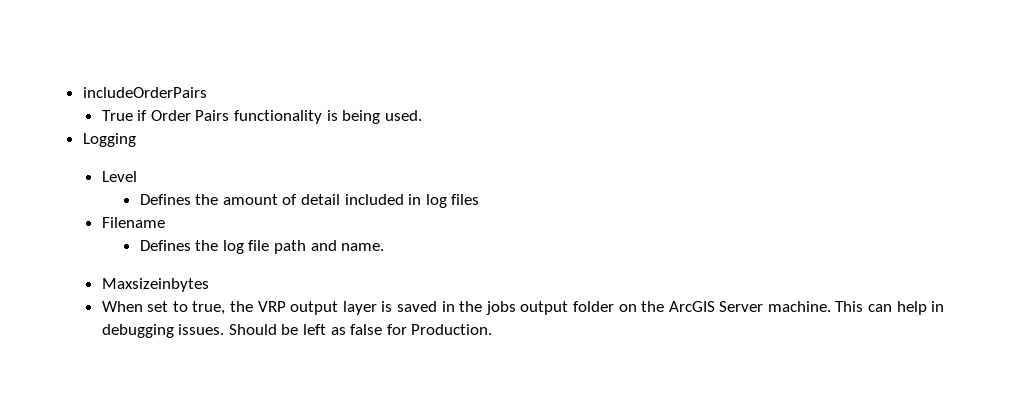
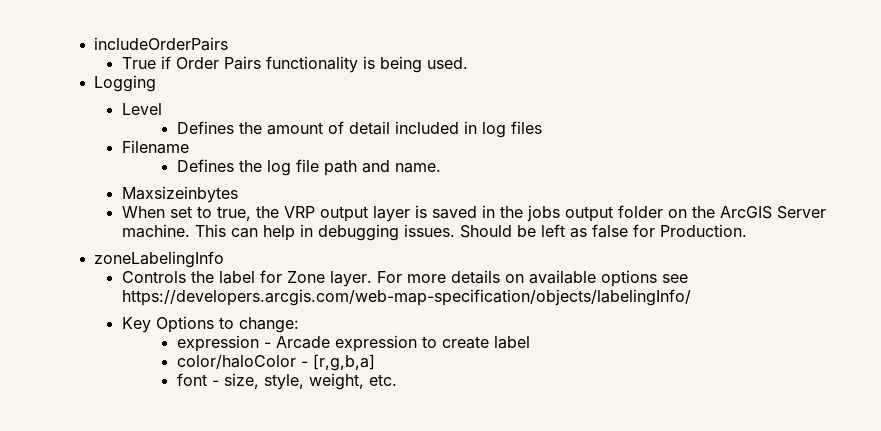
+ zoneLabelingInfo
+ Controls the label for Zone layer. For more details on available options see https://developers.arcgis.com/web-map-specification/objects/labelingInfo/
+ Key Options to change:
+ expression - Arcade expression to create label
+ color/haloColor - [r,g,b,a]
+ font - size, style, weight, etc.

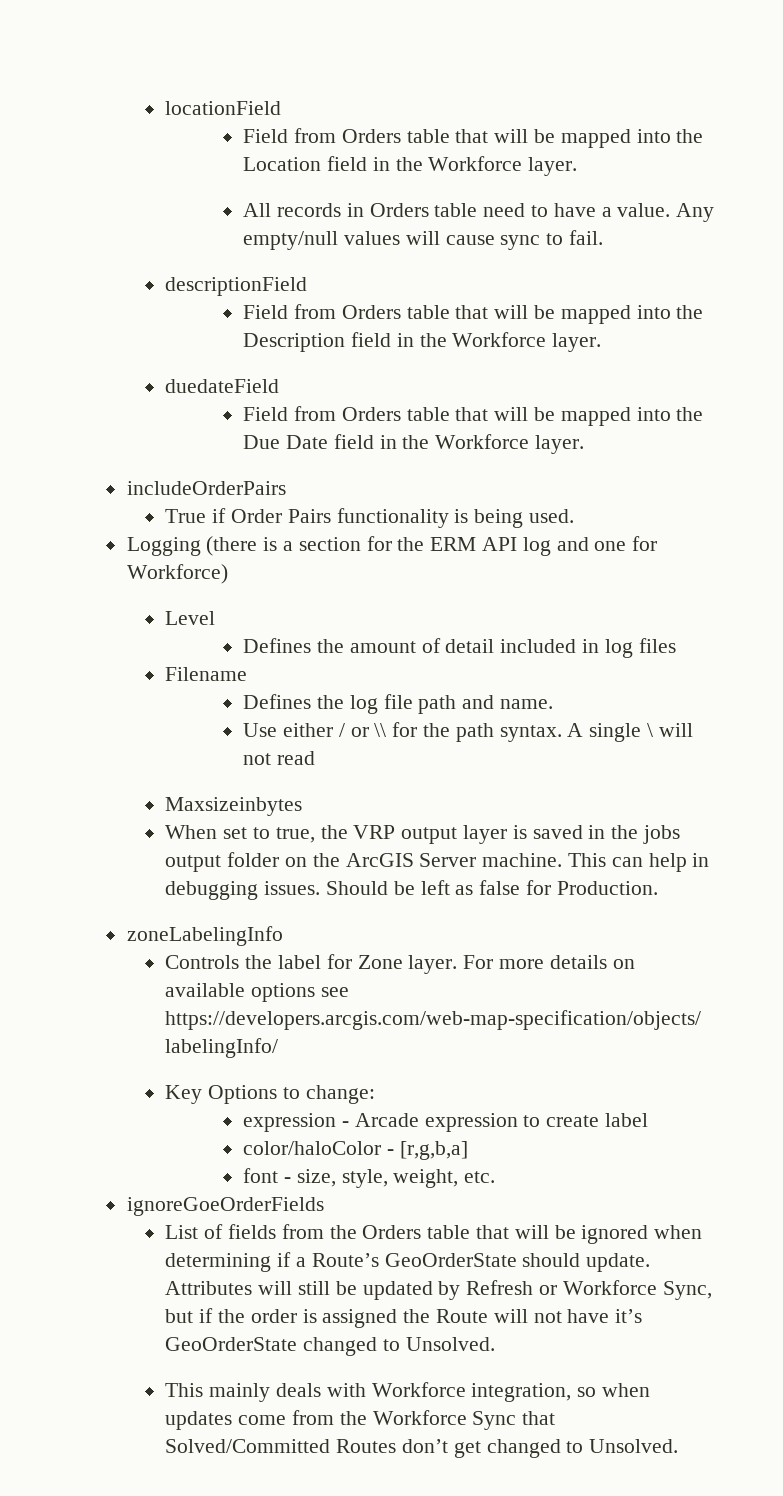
+ locationField
+ Field from Orders table that will be mapped into the Location field in the Workforce layer.
+ All records in Orders table need to have a value. Any empty/null values will cause sync to fail.
+ descriptionField
+ Field from Orders table that will be mapped into the Description field in the Workforce layer.
+ duedateField
+ Field from Orders table that will be mapped into the Due Date field in the Workforce layer.
- Logging
+ Logging (there is a section for the ERM API log and one for Workforce)
+ Use either / or \\ for the path syntax. A single \ will not read
+ ignoreGoeOrderFields
+ List of fields from the Orders table that will be ignored when determining if a Route’s GeoOrderState should update. Attributes will still be updated by Refresh or Workforce Sync, but if the order is assigned the Route will not have it’s GeoOrderState changed to Unsolved.
+ This mainly deals with Workforce integration, so when updates come from the Workforce Sync that Solved/Committed Routes don’t get changed to Unsolved.

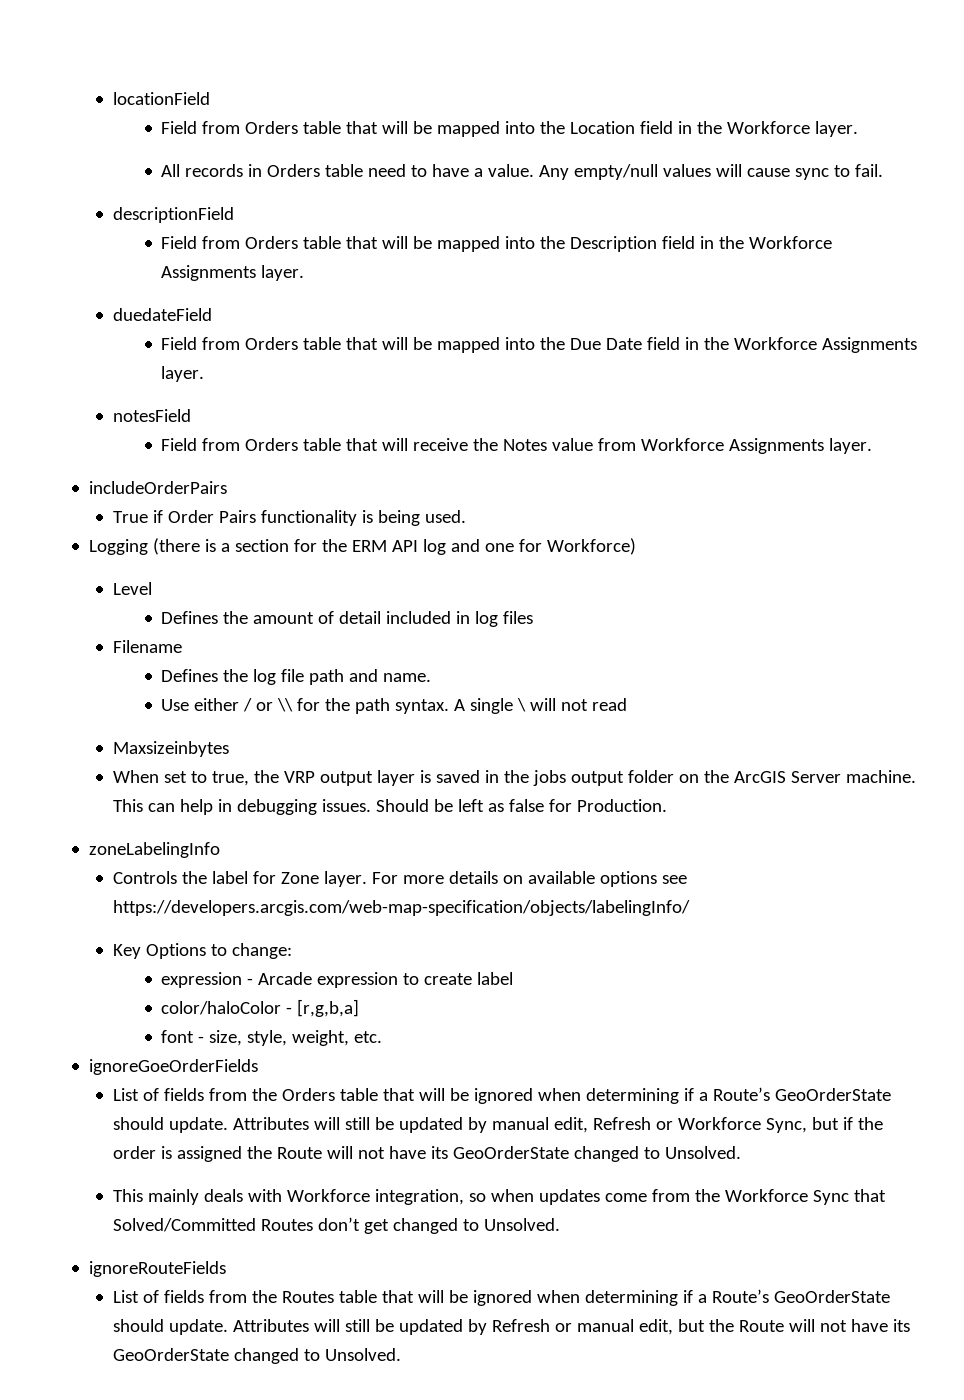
- Field from Orders table that will be mapped into the Description field in the Workforce layer.
+ Field from Orders table that will be mapped into the Description field in the Workforce Assignments layer.
- Field from Orders table that will be mapped into the Due Date field in the Workforce layer.
+ Field from Orders table that will be mapped into the Due Date field in the Workforce Assignments layer.
+ notesField
+ Field from Orders table that will receive the Notes value from Workforce Assignments layer.
- Attributes will still be updated by Refresh or Workforce Sync, but if the order is assigned the Route will not have it’s GeoOrderState changed to Unsolved.
+ Attributes will still be updated by manual edit, Refresh or Workforce Sync, but if the order is assigned the Route will not have its GeoOrderState changed to Unsolved.
+ ignoreRouteFields
+ List of fields from the Routes table that will be ignored when determining if a Route’s GeoOrderState should update. Attributes will still be updated by Refresh or manual edit, but the Route will not have its GeoOrderState changed to Unsolved.

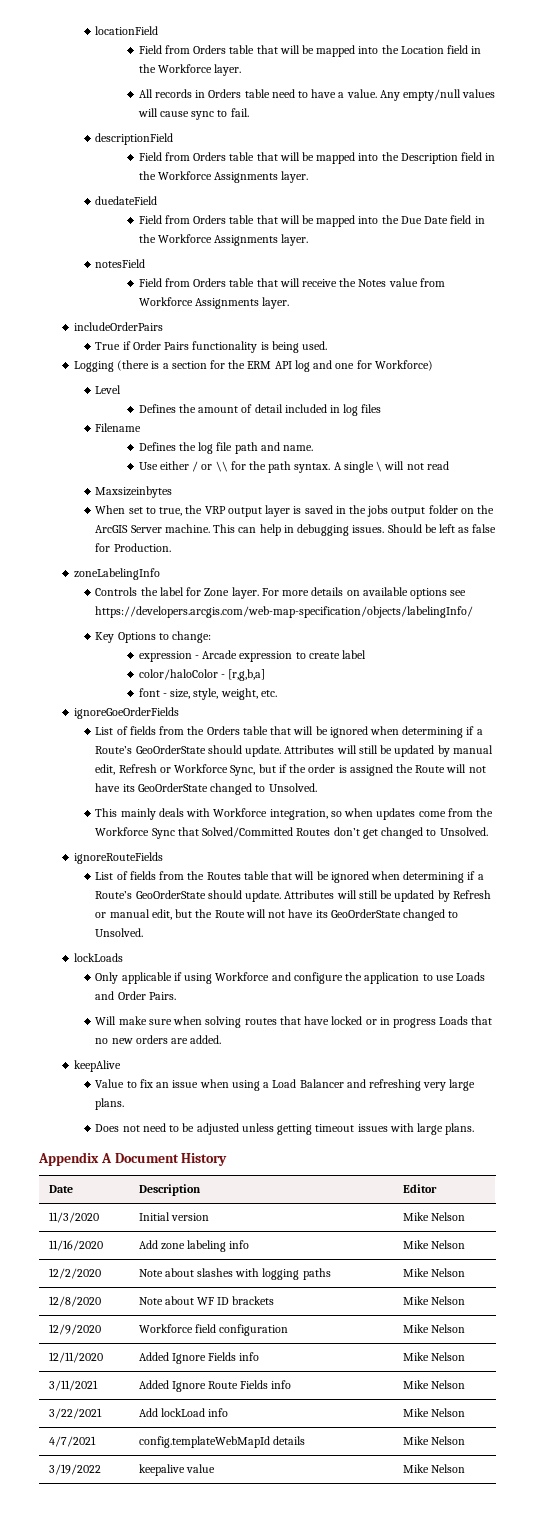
+ lockLoads
+ Only applicable if using Workforce and configure the application to use Loads and Order Pairs.
+ Will make sure when solving routes that have locked or in progress Loads that no new orders are added.
+ keepAlive
+ Value to fix an issue when using a Load Balancer and refreshing very large plans.
+ Does not need to be adjusted unless getting timeout issues with large plans.
+ Appendix A Document History
+ Date | Description | Editor
+ 11/3/2020 | Initial version | Mike Nelson
+ 11/16/2020 | Add zone labeling info | Mike Nelson
+ 12/2/2020 | Note about slashes with logging paths | Mike Nelson
+ 12/8/2020 | Note about WF ID brackets | Mike Nelson
+ 12/9/2020 | Workforce field configuration | Mike Nelson
+ 12/11/2020 | Added Ignore Fields info | Mike Nelson
+ 3/11/2021 | Added Ignore Route Fields info | Mike Nelson
+ 3/22/2021 | Add lockLoad info | Mike Nelson
+ 4/7/2021 | config.templateWebMapId details | Mike Nelson
+ 3/19/2022 | keepalive value | Mike Nelson

